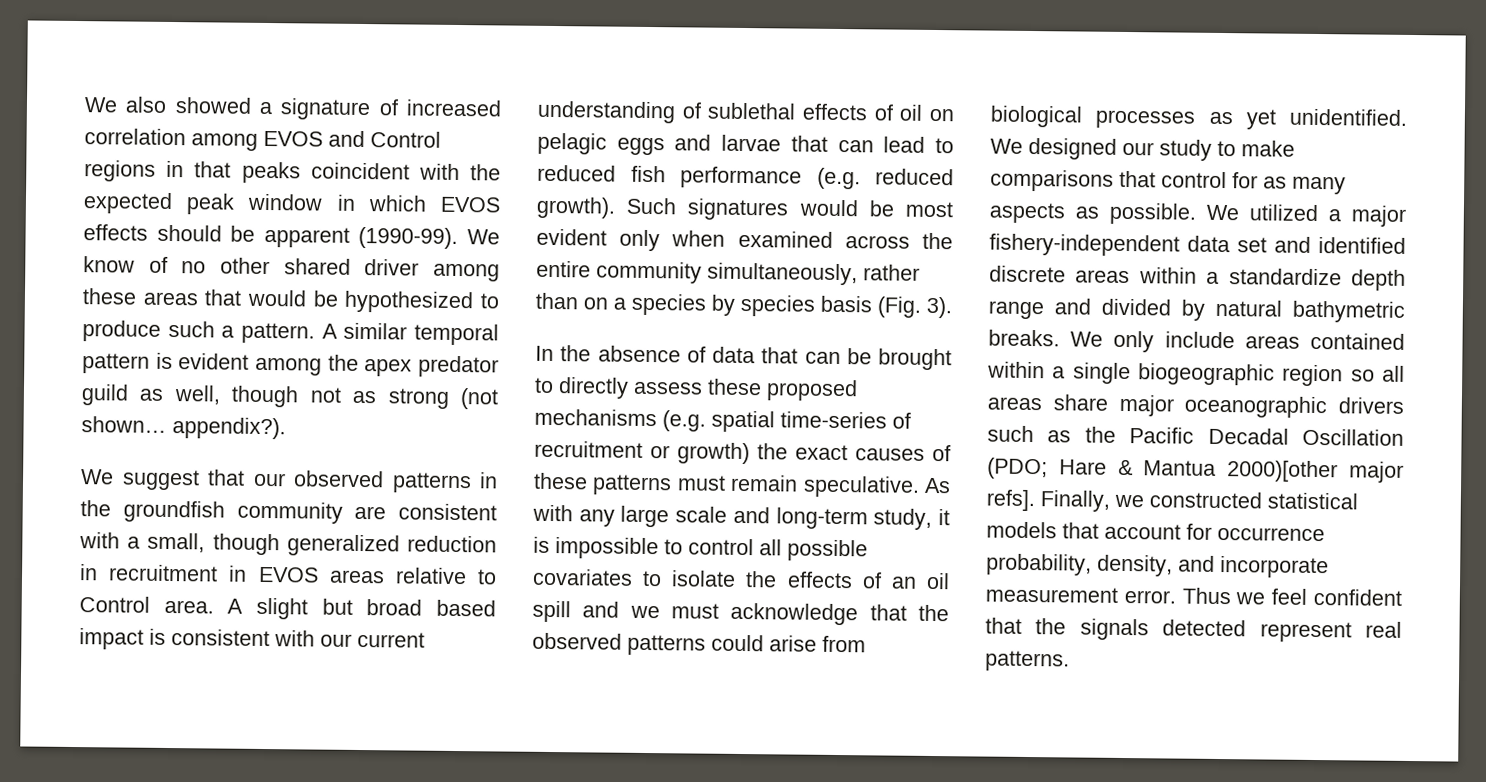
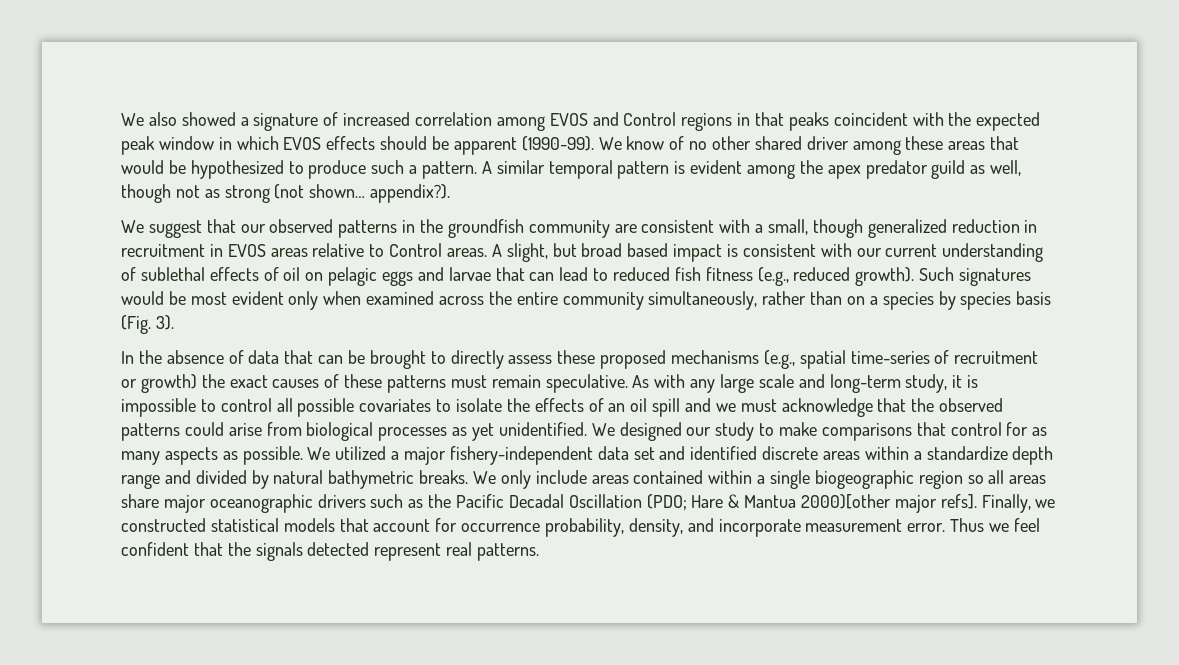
- We suggest that our observed patterns in the groundfish community are consistent with a small, though generalized reduction in recruitment in EVOS areas relative to Control area. A slight but broad based impact is consistent with our current understanding of sublethal effects of oil on pelagic eggs and larvae that can lead to reduced fish performance (e.g. reduced growth).
+ We suggest that our observed patterns in the groundfish community are consistent with a small, though generalized reduction in recruitment in EVOS areas relative to Control areas. A slight, but broad based impact is consistent with our current understanding of sublethal effects of oil on pelagic eggs and larvae that can lead to reduced fish fitness (e.g., reduced growth).
- In the absence of data that can be brought to directly assess these proposed mechanisms (e.g. spatial time-series of recruitment or growth) the exact causes of these patterns must remain speculative.
+ In the absence of data that can be brought to directly assess these proposed mechanisms (e.g., spatial time-series of recruitment or growth) the exact causes of these patterns must remain speculative.

